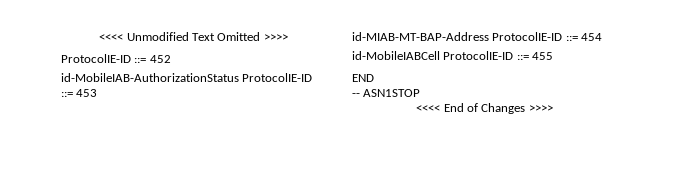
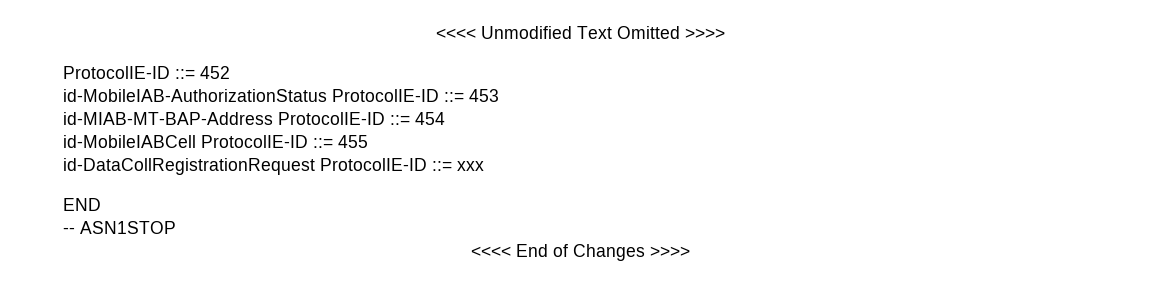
+ id-DataCollRegistrationRequest ProtocolIE-ID ::= xxx

